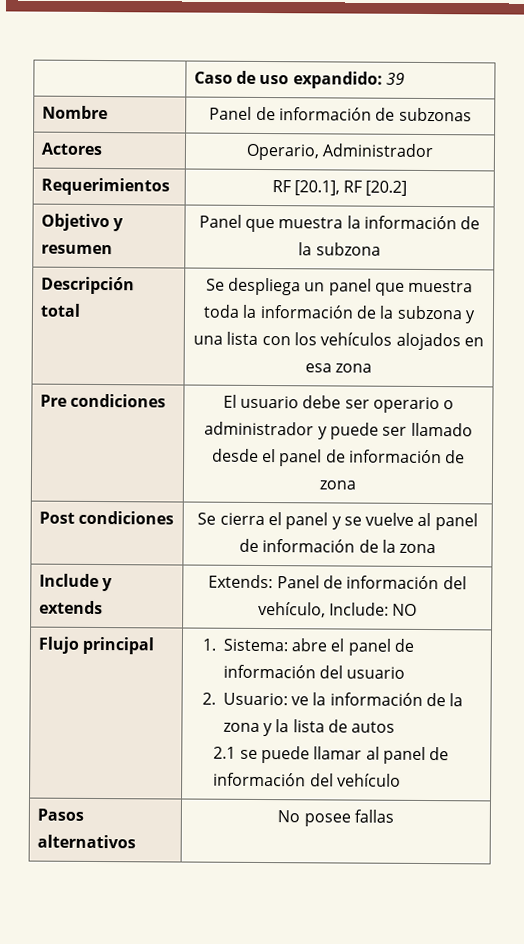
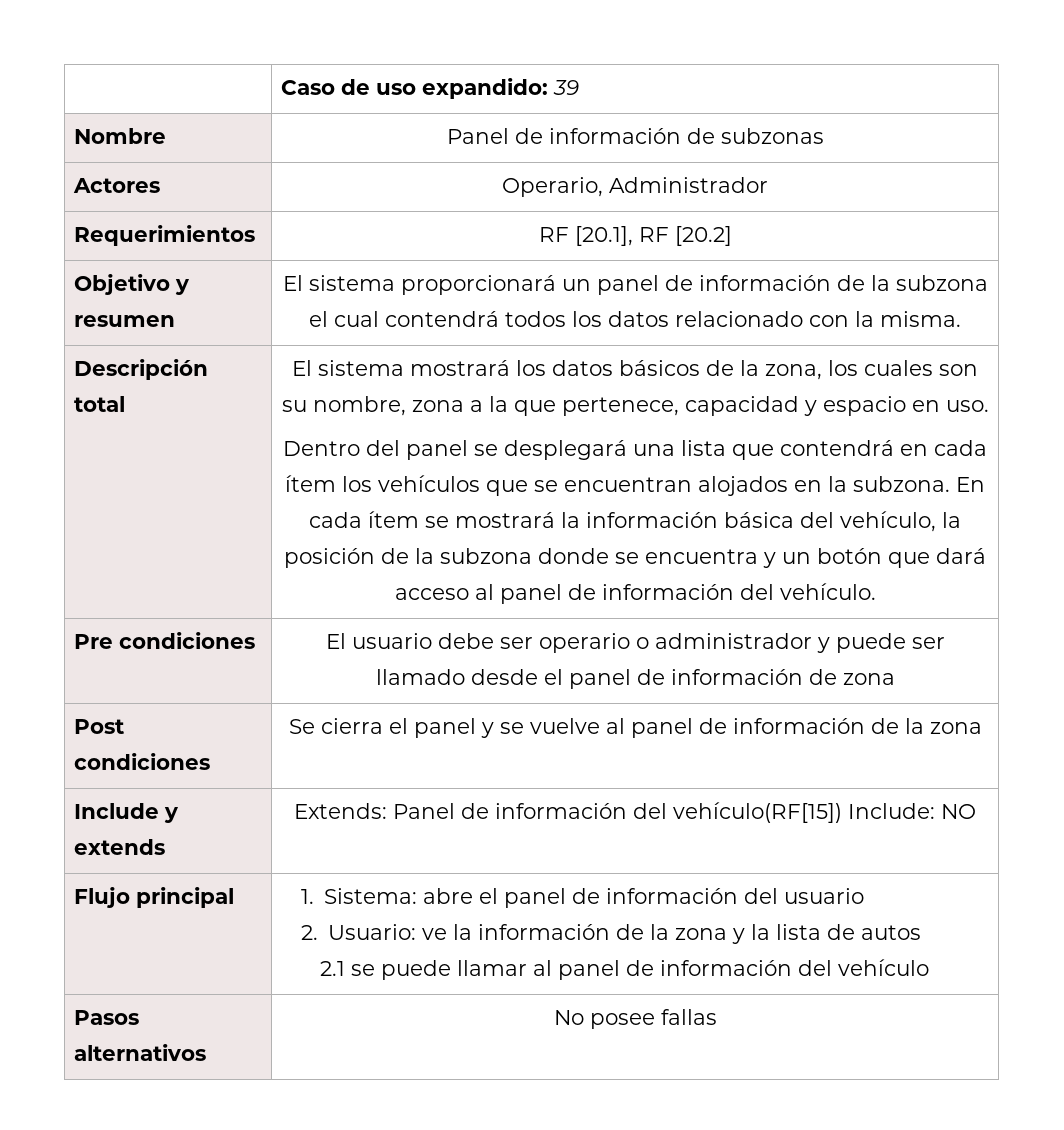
- Objetivo y resumen | Panel que muestra la información de la subzona
- Descripción total | Se despliega un panel que muestra toda la información de la subzona y una lista con los vehículos alojados en esa zona
+ Objetivo y resumen | El sistema proporcionará un panel de información de la subzona el cual contendrá todos los datos relacionado con la misma.
+ Descripción total | El sistema mostrará los datos básicos de la zona, los cuales son su nombre, zona a la que pertenece, capacidad y espacio en uso.
+ Dentro del panel se desplegará una lista que contendrá en cada ítem los vehículos que se encuentran alojados en la subzona. En cada ítem se mostrará la información básica del vehículo, la posición de la subzona donde se encuentra y un botón que dará acceso al panel de información del vehículo.
- Include y extends | Extends: Panel de información del vehículo, Include: NO
+ Include y extends | Extends: Panel de información del vehículo(RF[15]) Include: NO

